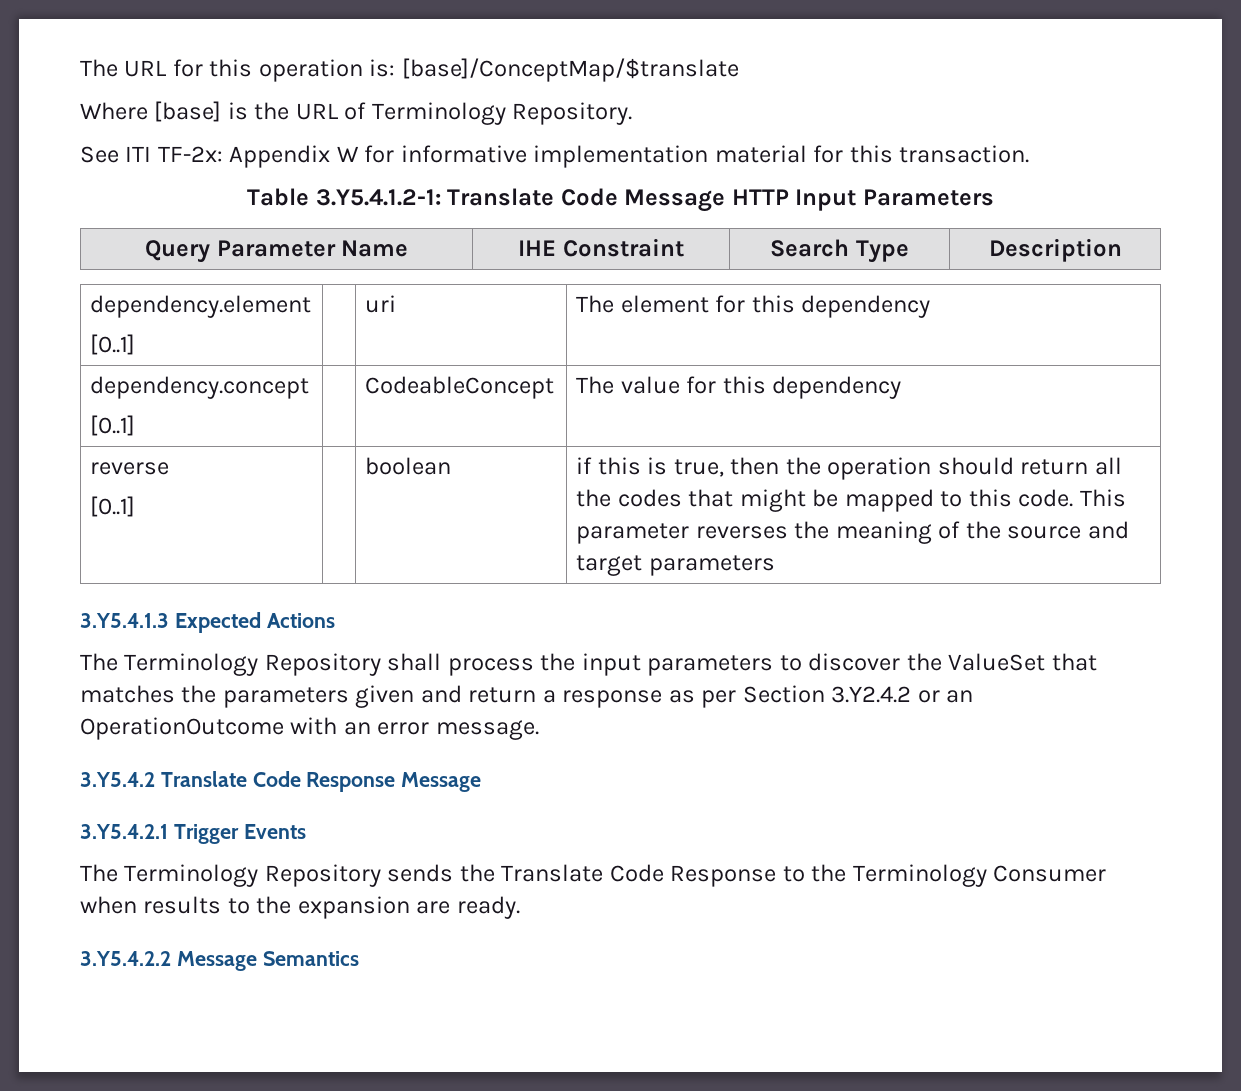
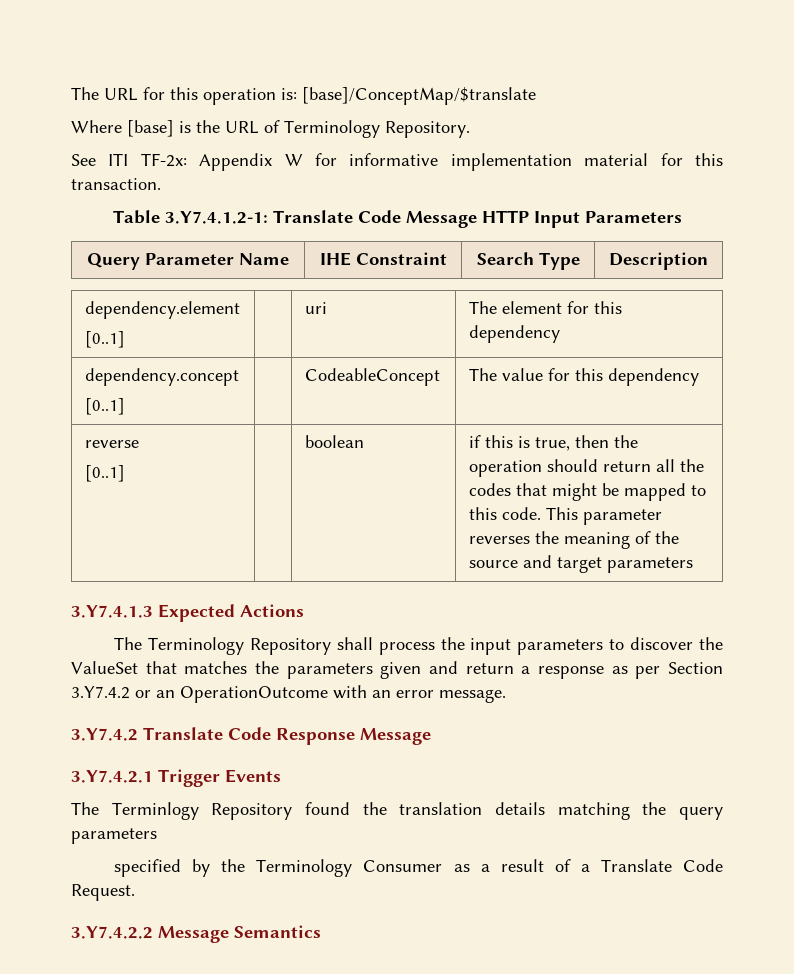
- Table 3.Y5.4.1.2-1: Translate Code Message HTTP Input Parameters
+ Table 3.Y7.4.1.2-1: Translate Code Message HTTP Input Parameters
- 3.Y5.4.1.3 Expected Actions
+ 3.Y7.4.1.3 Expected Actions
- The Terminology Repository shall process the input parameters to discover the ValueSet that matches the parameters given and return a response as per Section 3.Y2.4.2 or an OperationOutcome with an error message.
+ The Terminology Repository shall process the input parameters to discover the ValueSet that matches the parameters given and return a response as per Section 3.Y7.4.2 or an OperationOutcome with an error message.
- 3.Y5.4.2 Translate Code Response Message
+ 3.Y7.4.2 Translate Code Response Message
- 3.Y5.4.2.1 Trigger Events
+ 3.Y7.4.2.1 Trigger Events
- The Terminology Repository sends the Translate Code Response to the Terminology Consumer when results to the expansion are ready.
- 3.Y5.4.2.2 Message Semantics
+ The Terminlogy Repository found the translation details matching the query parameters
+ specified by the Terminology Consumer as a result of a Translate Code Request.
+ 3.Y7.4.2.2 Message Semantics

